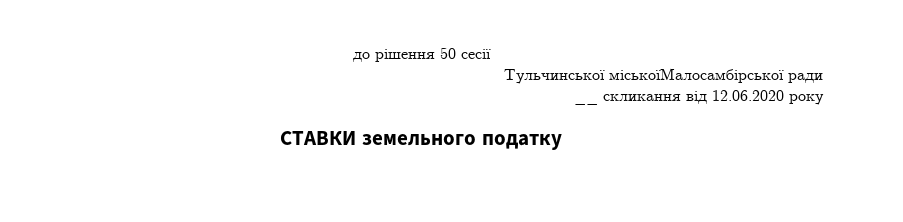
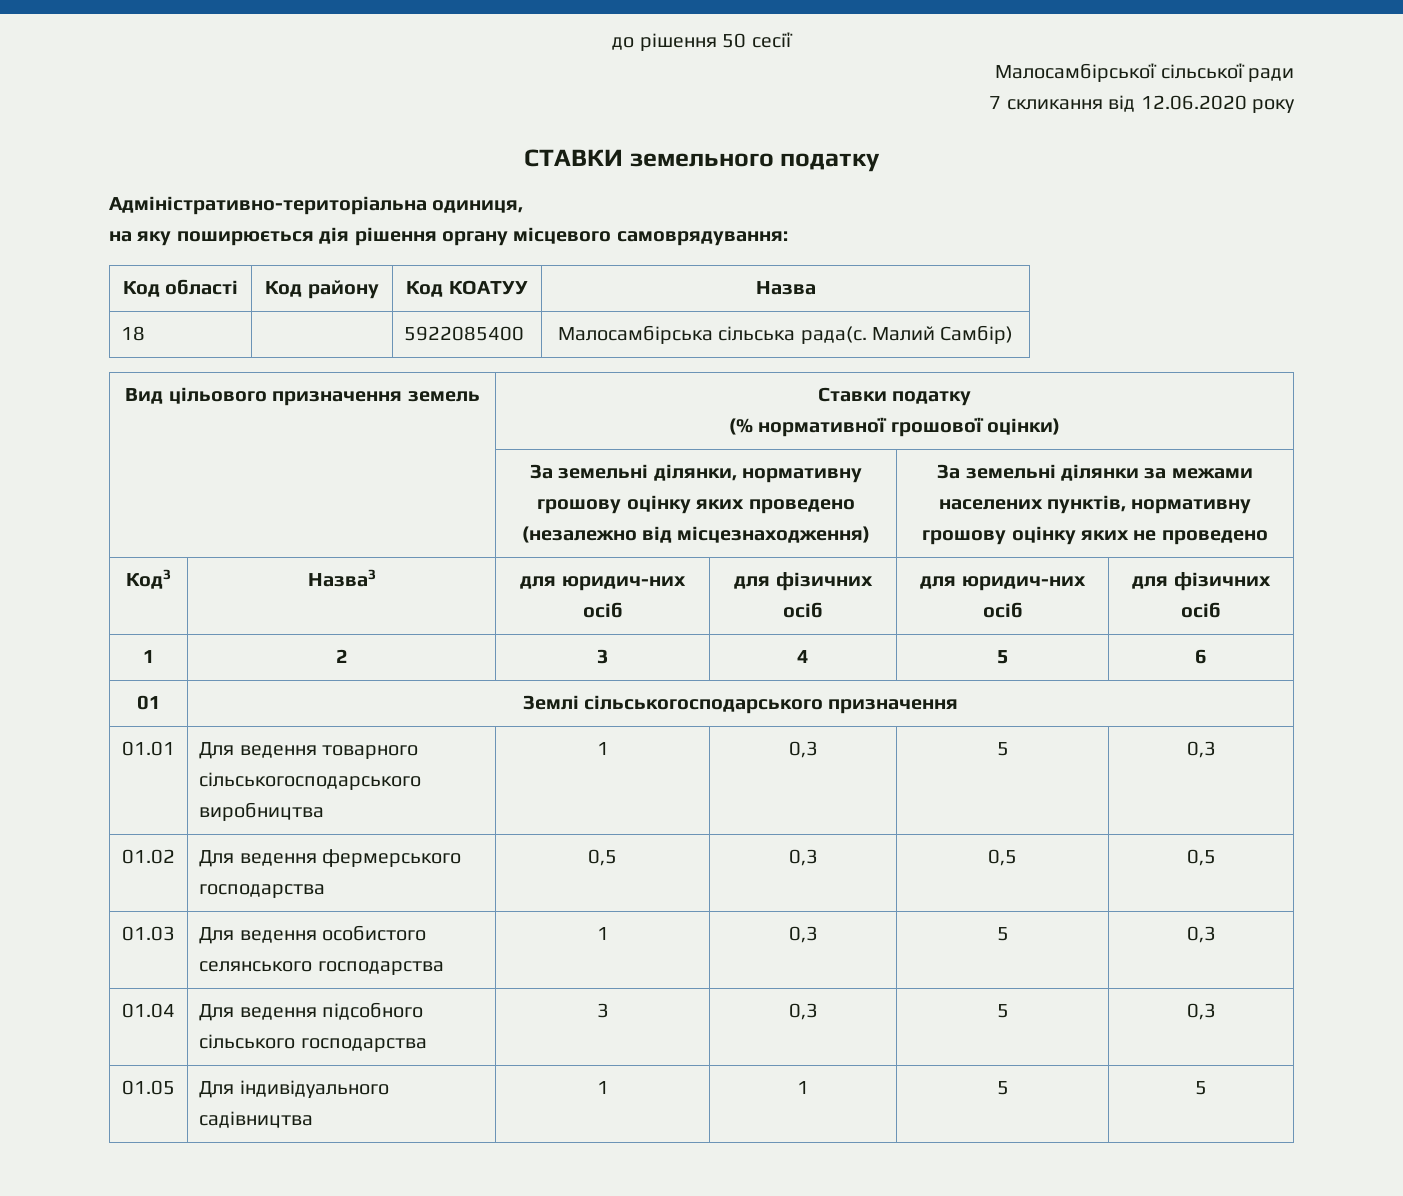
- Тульчинської міськоїМалосамбірської ради
+ Малосамбірської сільської ради
- __ скликання від 12.06.2020 року
+ 7 скликання від 12.06.2020 року
+ Адміністративно-територіальна одиниця,
+ на яку поширюється дія рішення органу місцевого самоврядування:
+ Код області | Код району | Код КОАТУУ | Назва
+ 18 | | 5922085400 | Малосамбірська сільська рада(с. Малий Самбір)
+ Вид цільового призначення земель | Ставки податку
+ (% нормативної грошової оцінки)
+ | За земельні ділянки, нормативну грошову оцінку яких проведено (незалежно від місцезнаходження) | За земельні ділянки за межами населених пунктів, нормативну грошову оцінку яких не проведено
+ Код3 | Назва3 | для юридич-них осіб | для фізичних осіб | для юридич-них осіб | для фізичних осіб
+ 1 | 2 | 3 | 4 | 5 | 6
+ 01 | Землі сільськогосподарського призначення
+ 01.01 | Для ведення товарного сільськогосподарського виробництва | 1 | 0,3 | 5 | 0,3
+ 01.02 | Для ведення фермерського господарства | 0,5 | 0,3 | 0,5 | 0,5
+ 01.03 | Для ведення особистого селянського господарства | 1 | 0,3 | 5 | 0,3
+ 01.04 | Для ведення підсобного сільського господарства | 3 | 0,3 | 5 | 0,3
+ 01.05 | Для індивідуального садівництва | 1 | 1 | 5 | 5

